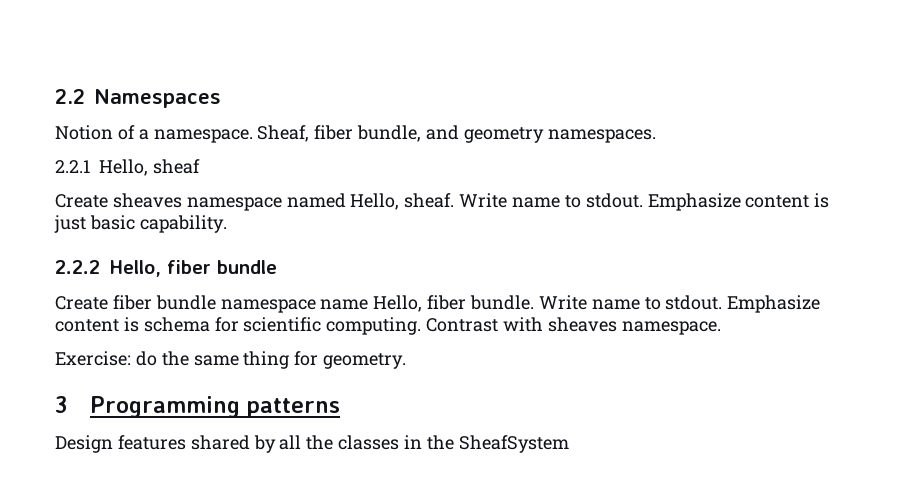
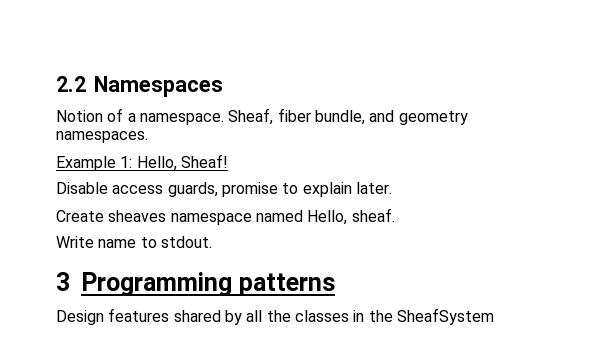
- 2.2.1 Hello, sheaf
+ Example 1: Hello, Sheaf!
+ Disable access guards, promise to explain later.
- Create sheaves namespace named Hello, sheaf. Write name to stdout. Emphasize content is just basic capability.
- 2.2.2 Hello, fiber bundle
- Create fiber bundle namespace name Hello, fiber bundle. Write name to stdout. Emphasize content is schema for scientific computing. Contrast with sheaves namespace.
- Exercise: do the same thing for geometry.
+ Create sheaves namespace named Hello, sheaf.
+ Write name to stdout.

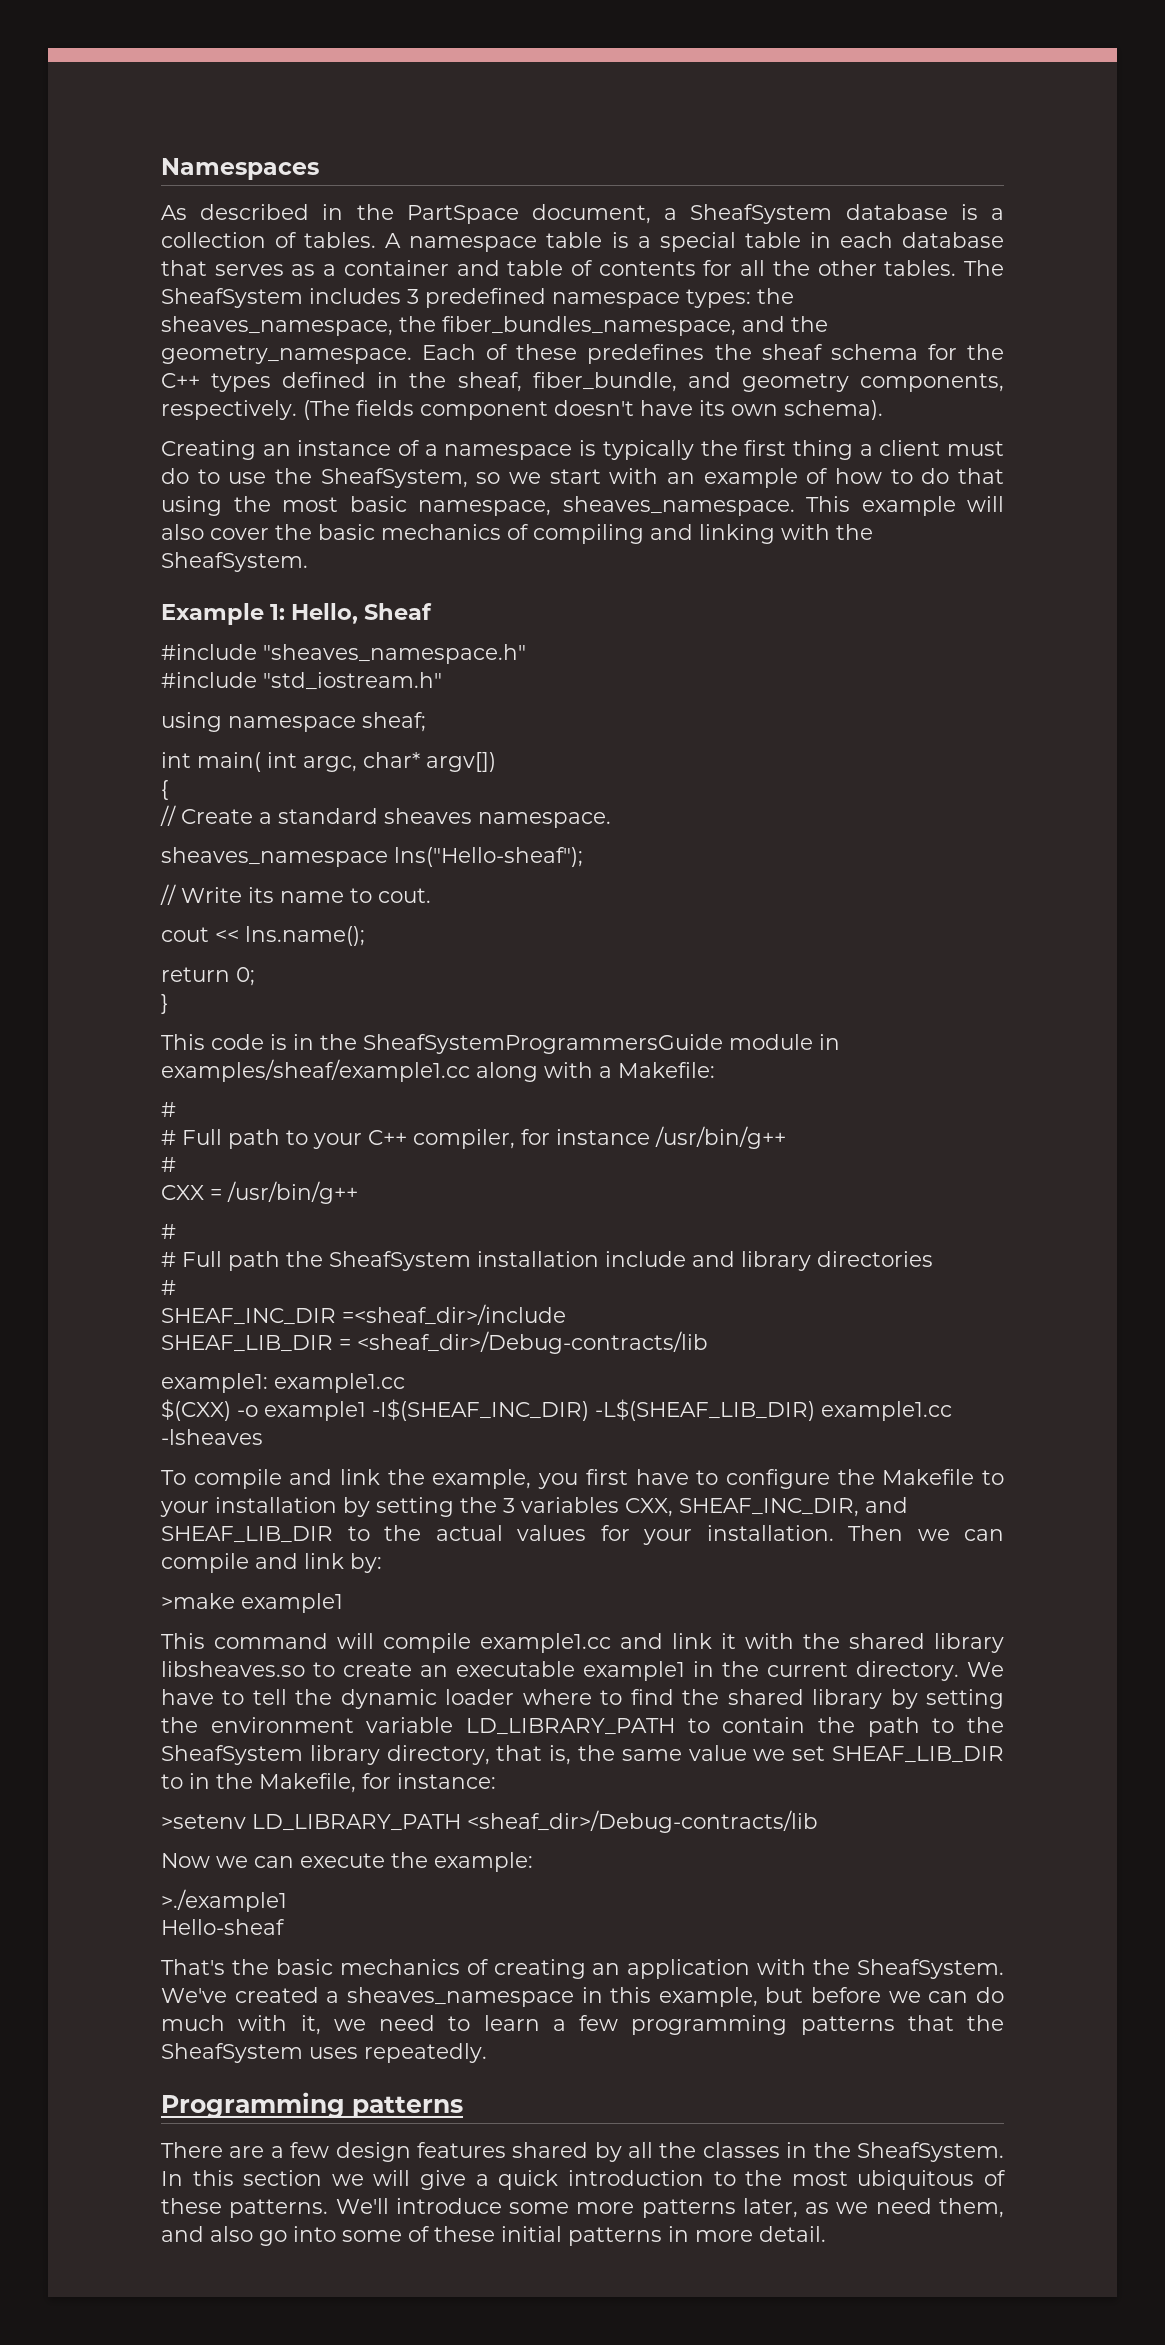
- 2.2 Namespaces
+ Namespaces
- Notion of a namespace. Sheaf, fiber bundle, and geometry namespaces.
- Example 1: Hello, Sheaf!
- Disable access guards, promise to explain later.
- Create sheaves namespace named Hello, sheaf.
- Write name to stdout.
- 3 Programming patterns
- Design features shared by all the classes in the SheafSystem
+ As described in the PartSpace document, a SheafSystem database is a collection of tables. A namespace table is a special table in each database that serves as a container and table of contents for all the other tables. The SheafSystem includes 3 predefined namespace types: the sheaves_namespace, the fiber_bundles_namespace, and the geometry_namespace. Each of these predefines the sheaf schema for the C++ types defined in the sheaf, fiber_bundle, and geometry components, respectively. (The fields component doesn't have its own schema).
+ Creating an instance of a namespace is typically the first thing a client must do to use the SheafSystem, so we start with an example of how to do that using the most basic namespace, sheaves_namespace. This example will also cover the basic mechanics of compiling and linking with the SheafSystem.
+ Example 1: Hello, Sheaf
+ #include "sheaves_namespace.h"
+ #include "std_iostream.h"
+ using namespace sheaf;
+ int main( int argc, char* argv[])
+ {
+ // Create a standard sheaves namespace.
+ sheaves_namespace lns("Hello-sheaf");
+ // Write its name to cout.
+ cout << lns.name();
+ return 0;
+ }
+ This code is in the SheafSystemProgrammersGuide module in examples/sheaf/example1.cc along with a Makefile:
+ #
+ # Full path to your C++ compiler, for instance /usr/bin/g++
+ #
+ CXX = /usr/bin/g++
+ #
+ # Full path the SheafSystem installation include and library directories
+ #
+ SHEAF_INC_DIR =<sheaf_dir>/include
+ SHEAF_LIB_DIR = <sheaf_dir>/Debug-contracts/lib
+ example1: example1.cc
+ $(CXX) -o example1 -I$(SHEAF_INC_DIR) -L$(SHEAF_LIB_DIR) example1.cc -lsheaves
+ To compile and link the example, you first have to configure the Makefile to your installation by setting the 3 variables CXX, SHEAF_INC_DIR, and SHEAF_LIB_DIR to the actual values for your installation. Then we can compile and link by:
+ >make example1
+ This command will compile example1.cc and link it with the shared library libsheaves.so to create an executable example1 in the current directory. We have to tell the dynamic loader where to find the shared library by setting the environment variable LD_LIBRARY_PATH to contain the path to the SheafSystem library directory, that is, the same value we set SHEAF_LIB_DIR to in the Makefile, for instance:
+ >setenv LD_LIBRARY_PATH <sheaf_dir>/Debug-contracts/lib
+ Now we can execute the example:
+ >./example1
+ Hello-sheaf
+ That's the basic mechanics of creating an application with the SheafSystem. We've created a sheaves_namespace in this example, but before we can do much with it, we need to learn a few programming patterns that the SheafSystem uses repeatedly.
+ Programming patterns
+ There are a few design features shared by all the classes in the SheafSystem. In this section we will give a quick introduction to the most ubiquitous of these patterns. We'll introduce some more patterns later, as we need them, and also go into some of these initial patterns in more detail.

